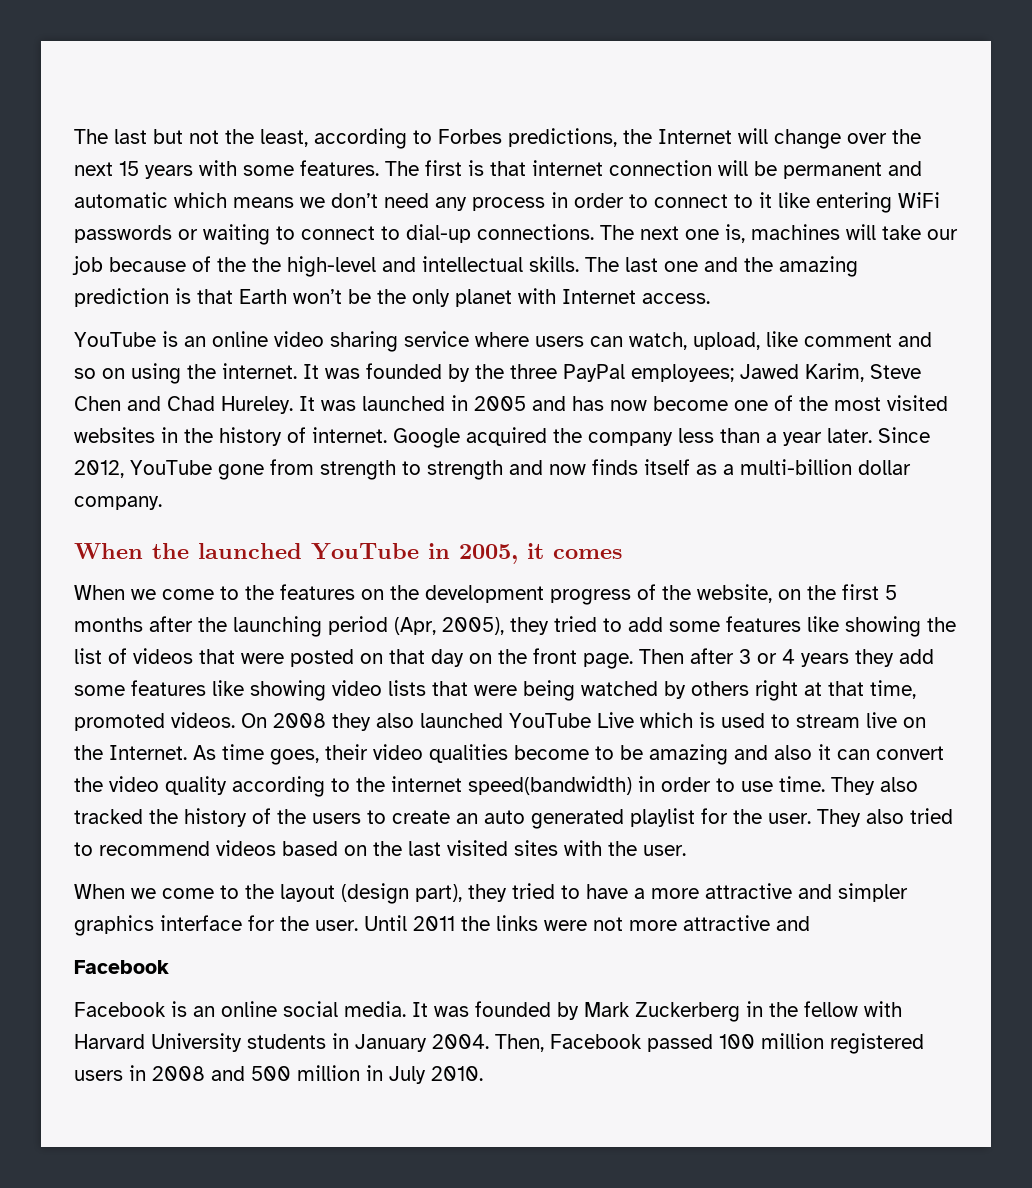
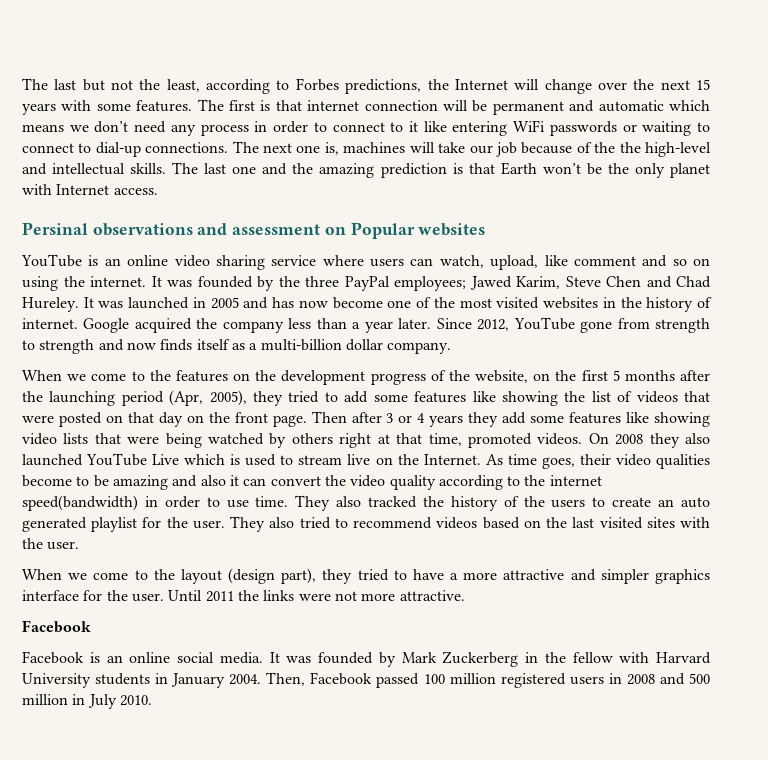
+ Persinal observations and assessment on Popular websites
- When the launched YouTube in 2005, it comes
- Until 2011 the links were not more attractive and
+ Until 2011 the links were not more attractive.

